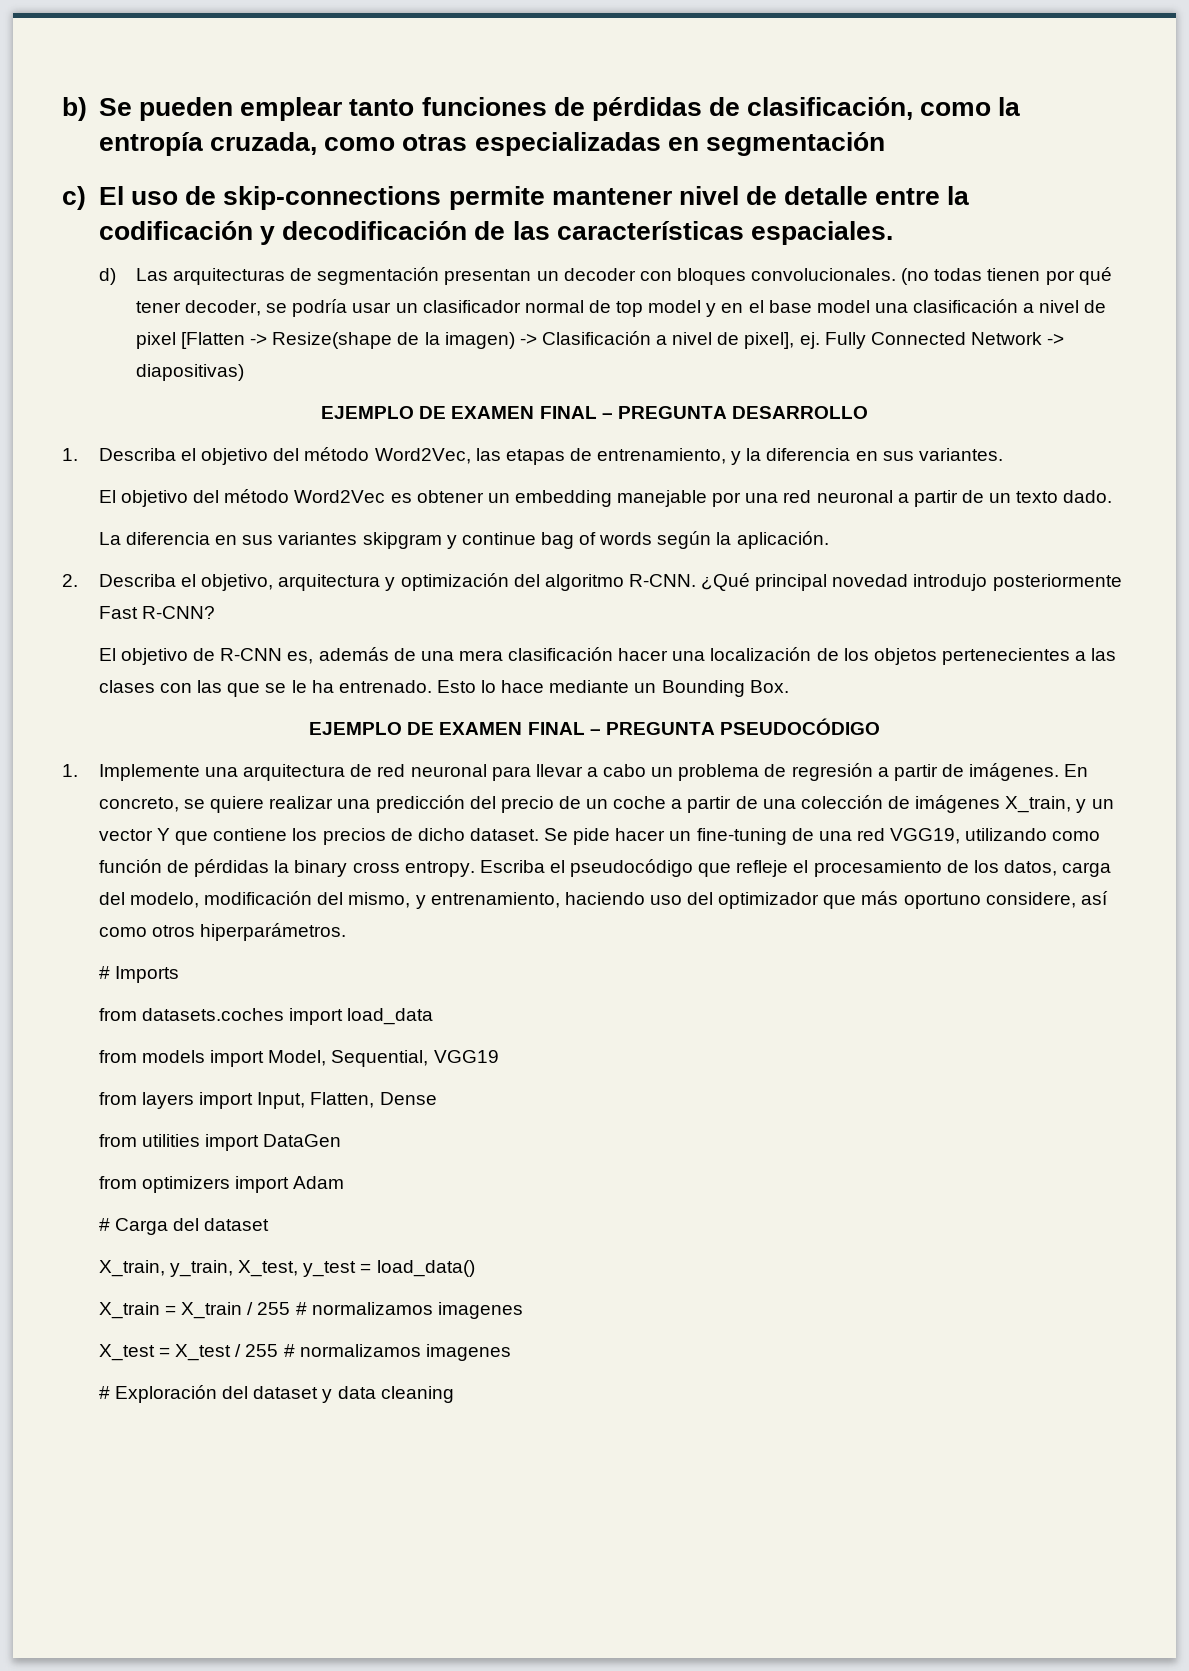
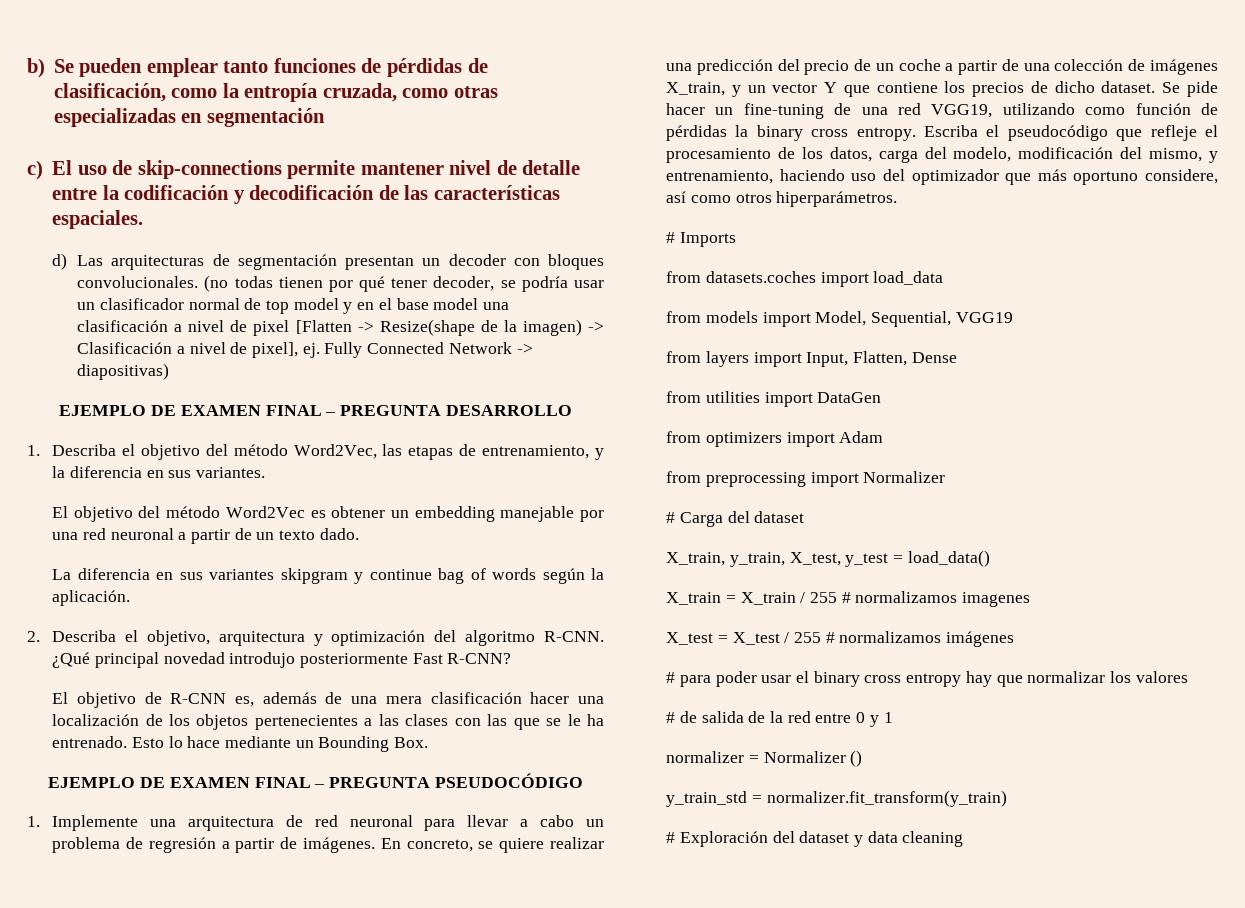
+ from preprocessing import Normalizer
- X_test = X_test / 255 # normalizamos imagenes
+ X_test = X_test / 255 # normalizamos imágenes
+ # para poder usar el binary cross entropy hay que normalizar los valores
+ # de salida de la red entre 0 y 1
+ normalizer = Normalizer ()
+ y_train_std = normalizer.fit_transform(y_train)

